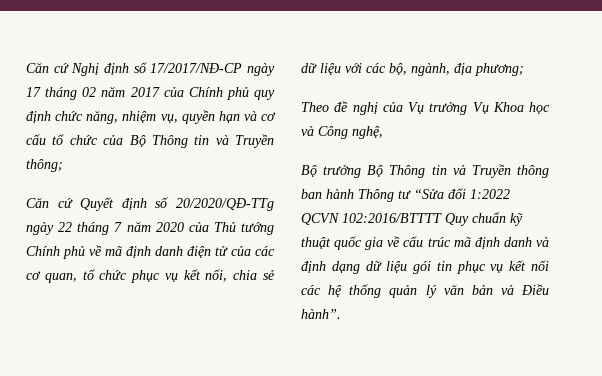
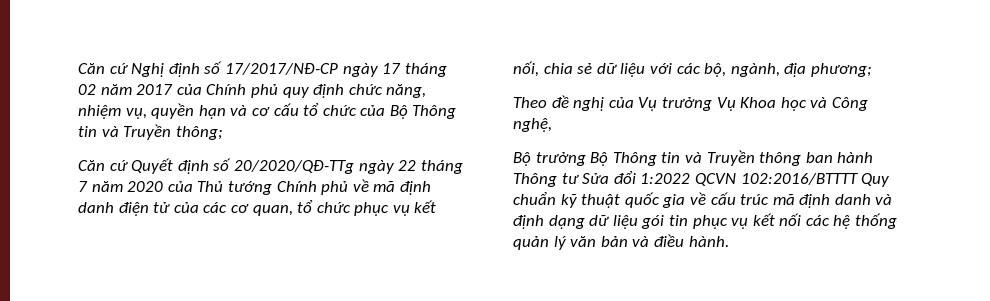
- Bộ trưởng Bộ Thông tin và Truyền thông ban hành Thông tư “Sửa đổi 1:2022 QCVN 102:2016/BTTTT Quy chuẩn kỹ thuật quốc gia về cấu trúc mã định danh và định dạng dữ liệu gói tin phục vụ kết nối các hệ thống quản lý văn bản và Điều hành”.
+ Bộ trưởng Bộ Thông tin và Truyền thông ban hành Thông tư Sửa đổi 1:2022 QCVN 102:2016/BTTTT Quy chuẩn kỹ thuật quốc gia về cấu trúc mã định danh và định dạng dữ liệu gói tin phục vụ kết nối các hệ thống quản lý văn bản và điều hành.

